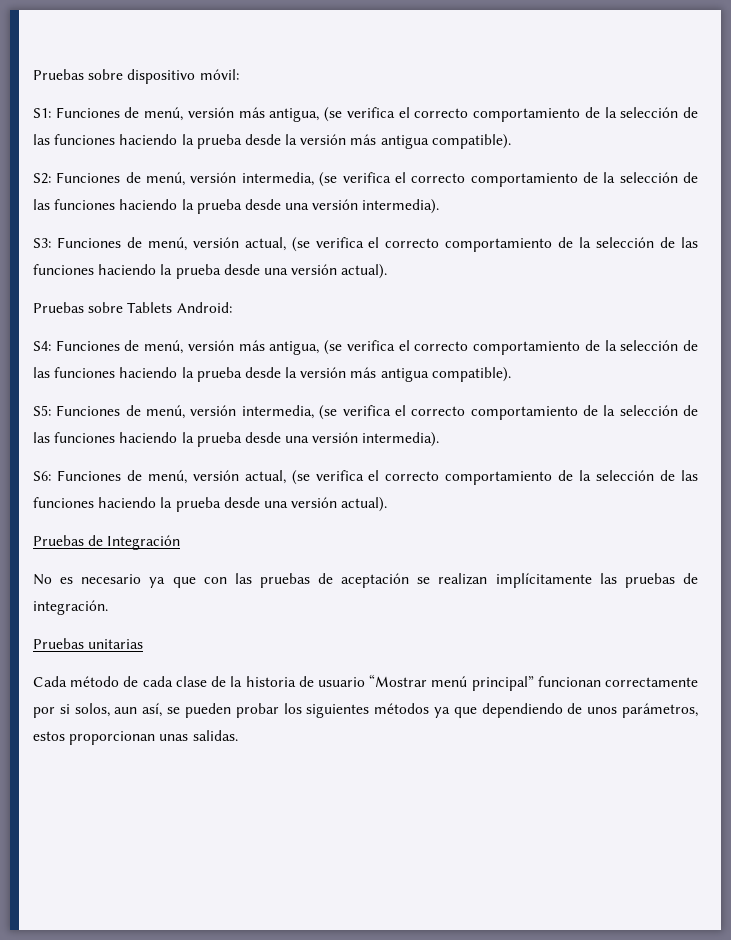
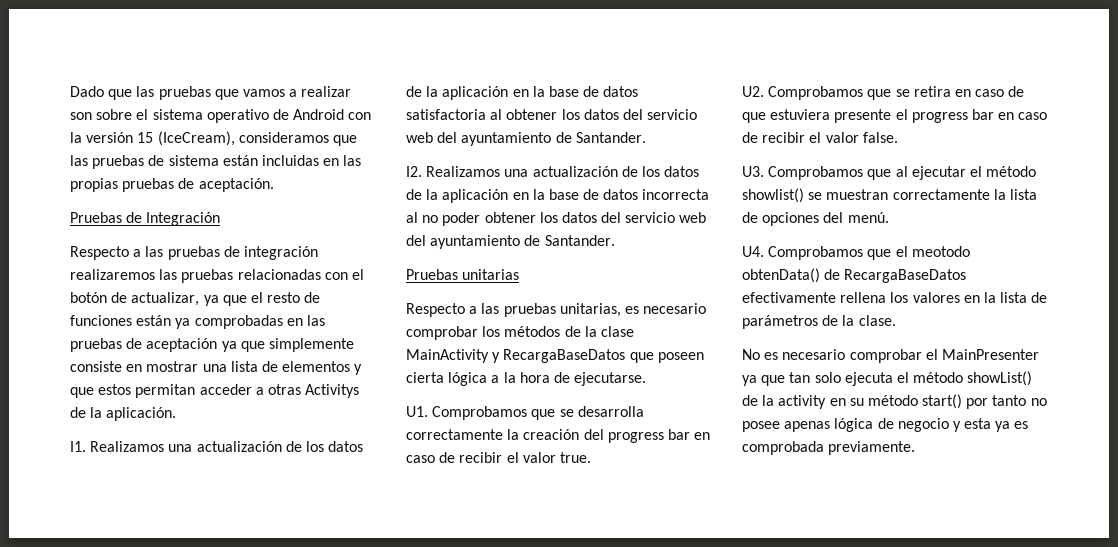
- Pruebas sobre dispositivo móvil:
- S1: Funciones de menú, versión más antigua, (se verifica el correcto comportamiento de la selección de las funciones haciendo la prueba desde la versión más antigua compatible).
- S2: Funciones de menú, versión intermedia, (se verifica el correcto comportamiento de la selección de las funciones haciendo la prueba desde una versión intermedia).
- S3: Funciones de menú, versión actual, (se verifica el correcto comportamiento de la selección de las funciones haciendo la prueba desde una versión actual).
- Pruebas sobre Tablets Android:
- S4: Funciones de menú, versión más antigua, (se verifica el correcto comportamiento de la selección de las funciones haciendo la prueba desde la versión más antigua compatible).
- S5: Funciones de menú, versión intermedia, (se verifica el correcto comportamiento de la selección de las funciones haciendo la prueba desde una versión intermedia).
- S6: Funciones de menú, versión actual, (se verifica el correcto comportamiento de la selección de las funciones haciendo la prueba desde una versión actual).
+ Dado que las pruebas que vamos a realizar son sobre el sistema operativo de Android con la versión 15 (IceCream), consideramos que las pruebas de sistema están incluidas en las propias pruebas de aceptación.
  Pruebas de Integración
- No es necesario ya que con las pruebas de aceptación se realizan implícitamente las pruebas de integración.
+ Respecto a las pruebas de integración realizaremos las pruebas relacionadas con el botón de actualizar, ya que el resto de funciones están ya comprobadas en las pruebas de aceptación ya que simplemente consiste en mostrar una lista de elementos y que estos permitan acceder a otras Activitys de la aplicación.
+ I1. Realizamos una actualización de los datos de la aplicación en la base de datos satisfactoria al obtener los datos del servicio web del ayuntamiento de Santander.
+ I2. Realizamos una actualización de los datos de la aplicación en la base de datos incorrecta al no poder obtener los datos del servicio web del ayuntamiento de Santander.
  Pruebas unitarias
- Cada método de cada clase de la historia de usuario “Mostrar menú principal” funcionan correctamente por si solos, aun así, se pueden probar los siguientes métodos ya que dependiendo de unos parámetros, estos proporcionan unas salidas.
+ Respecto a las pruebas unitarias, es necesario comprobar los métodos de la clase MainActivity y RecargaBaseDatos que poseen cierta lógica a la hora de ejecutarse.
+ U1. Comprobamos que se desarrolla correctamente la creación del progress bar en caso de recibir el valor true.
+ U2. Comprobamos que se retira en caso de que estuviera presente el progress bar en caso de recibir el valor false.
+ U3. Comprobamos que al ejecutar el método showlist() se muestran correctamente la lista de opciones del menú.
+ U4. Comprobamos que el meotodo obtenData() de RecargaBaseDatos efectivamente rellena los valores en la lista de parámetros de la clase.
+ No es necesario comprobar el MainPresenter ya que tan solo ejecuta el método showList() de la activity en su método start() por tanto no posee apenas lógica de negocio y esta ya es comprobada previamente.

